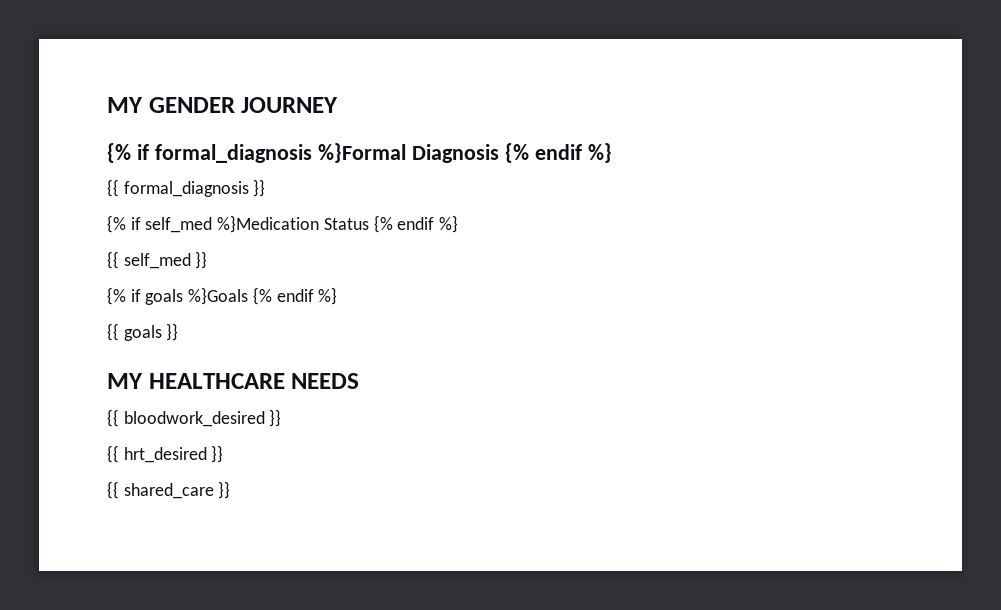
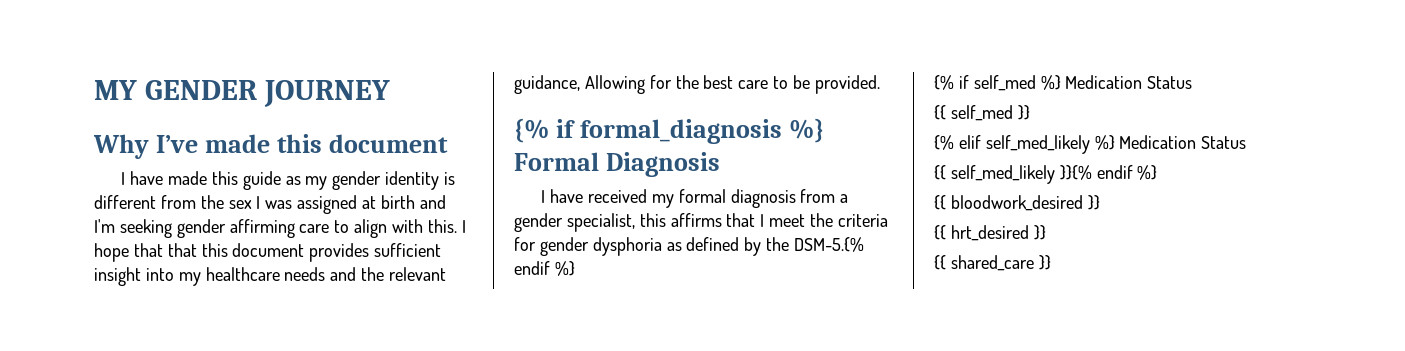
+ Why I’ve made this document
+ I have made this guide as my gender identity is different from the sex I was assigned at birth and I'm seeking gender affirming care to align with this. I hope that that this document provides sufficient insight into my healthcare needs and the relevant guidance, Allowing for the best care to be provided.
- {% if formal_diagnosis %}Formal Diagnosis {% endif %}
- {{ formal_diagnosis }}
+ {% if formal_diagnosis %} Formal Diagnosis
+ I have received my formal diagnosis from a gender specialist, this affirms that I meet the criteria for gender dysphoria as defined by the DSM-5.{% endif %}
- {% if self_med %}Medication Status {% endif %}
+ {% if self_med %} Medication Status
- {% if goals %}Goals {% endif %}
- {{ goals }}
- MY HEALTHCARE NEEDS
+ {% elif self_med_likely %} Medication Status
+ {{ self_med_likely }}{% endif %}

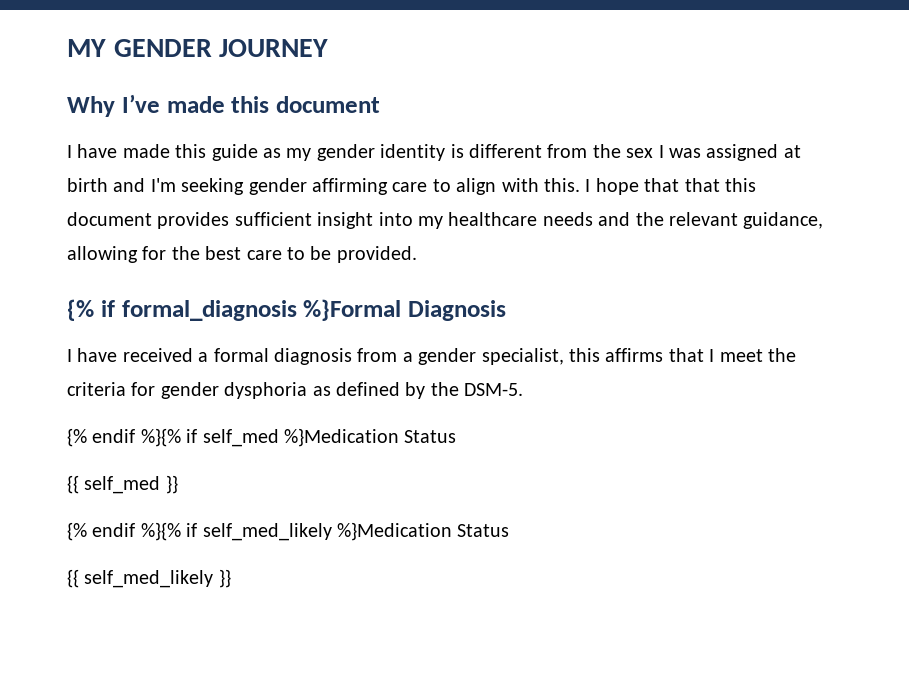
- I hope that that this document provides sufficient insight into my healthcare needs and the relevant guidance, Allowing for the best care to be provided.
+ I hope that that this document provides sufficient insight into my healthcare needs and the relevant guidance, allowing for the best care to be provided.
- {% if formal_diagnosis %} Formal Diagnosis
+ {% if formal_diagnosis %}Formal Diagnosis
- I have received my formal diagnosis from a gender specialist, this affirms that I meet the criteria for gender dysphoria as defined by the DSM-5.{% endif %}
- {% if self_med %} Medication Status
+ I have received a formal diagnosis from a gender specialist, this affirms that I meet the criteria for gender dysphoria as defined by the DSM-5.
+ {% endif %}{% if self_med %}Medication Status
- {% elif self_med_likely %} Medication Status
- {{ self_med_likely }}{% endif %}
- {{ bloodwork_desired }}
- {{ hrt_desired }}
- {{ shared_care }}
+ {% endif %}{% if self_med_likely %}Medication Status
+ {{ self_med_likely }}

